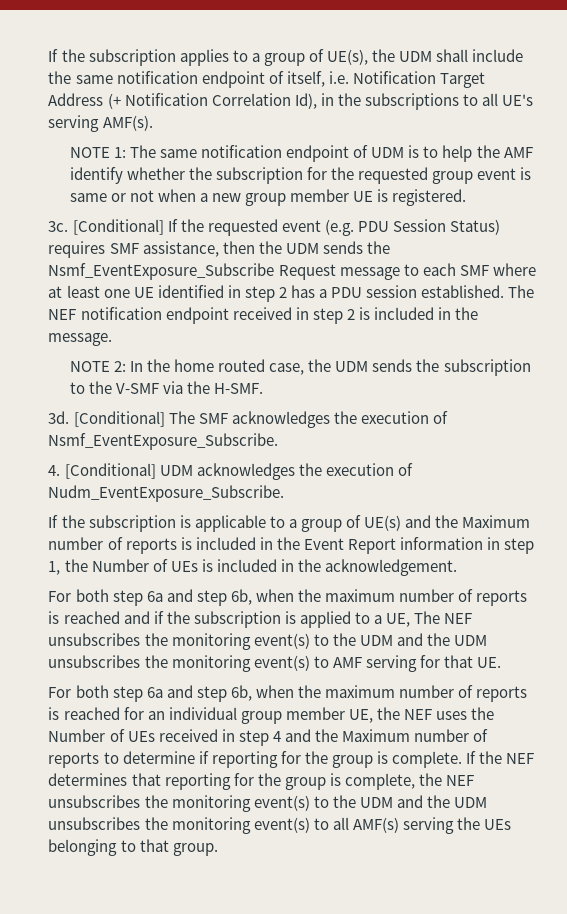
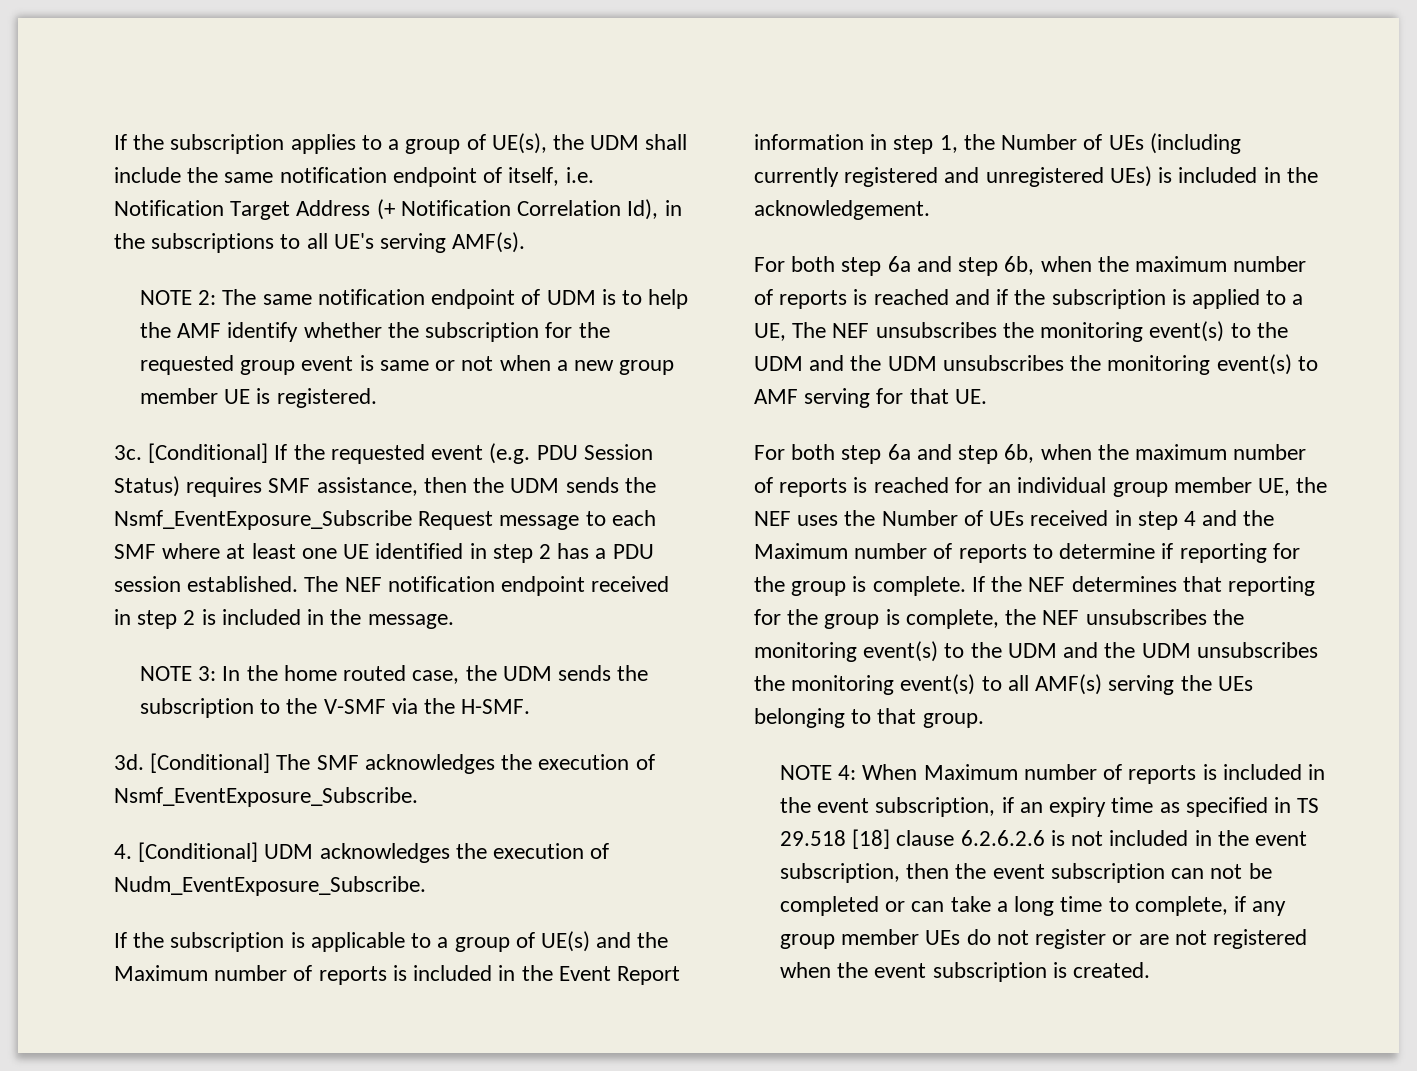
- NOTE 1: The same notification endpoint of UDM is to help the AMF identify whether the subscription for the requested group event is same or not when a new group member UE is registered.
+ NOTE 2: The same notification endpoint of UDM is to help the AMF identify whether the subscription for the requested group event is same or not when a new group member UE is registered.
- NOTE 2: In the home routed case, the UDM sends the subscription to the V-SMF via the H-SMF.
+ NOTE 3: In the home routed case, the UDM sends the subscription to the V-SMF via the H-SMF.
- If the subscription is applicable to a group of UE(s) and the Maximum number of reports is included in the Event Report information in step 1, the Number of UEs is included in the acknowledgement.
+ If the subscription is applicable to a group of UE(s) and the Maximum number of reports is included in the Event Report information in step 1, the Number of UEs (including currently registered and unregistered UEs) is included in the acknowledgement.
+ NOTE 4: When Maximum number of reports is included in the event subscription, if an expiry time as specified in TS 29.518 [18] clause 6.2.6.2.6 is not included in the event subscription, then the event subscription can not be completed or can take a long time to complete, if any group member UEs do not register or are not registered when the event subscription is created.

